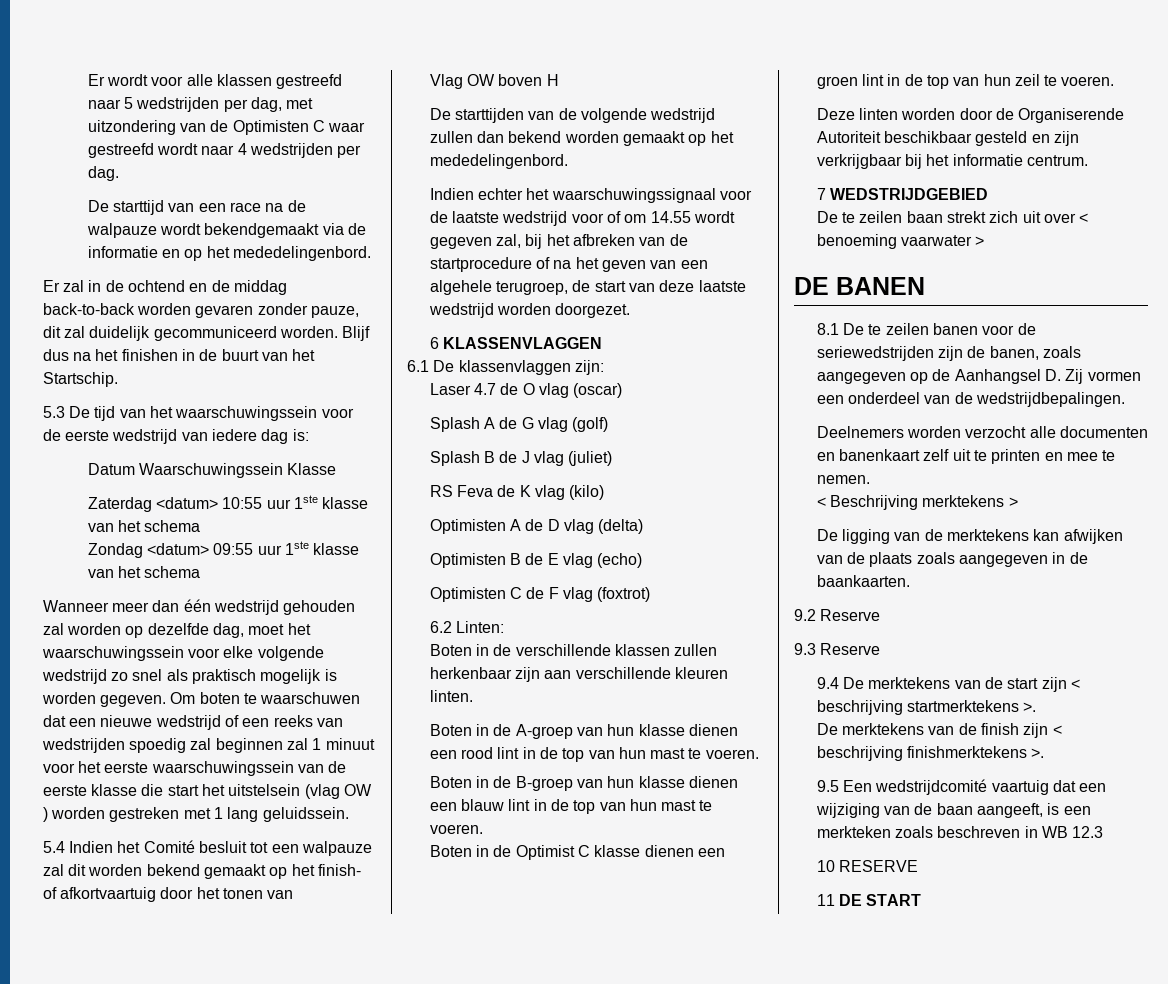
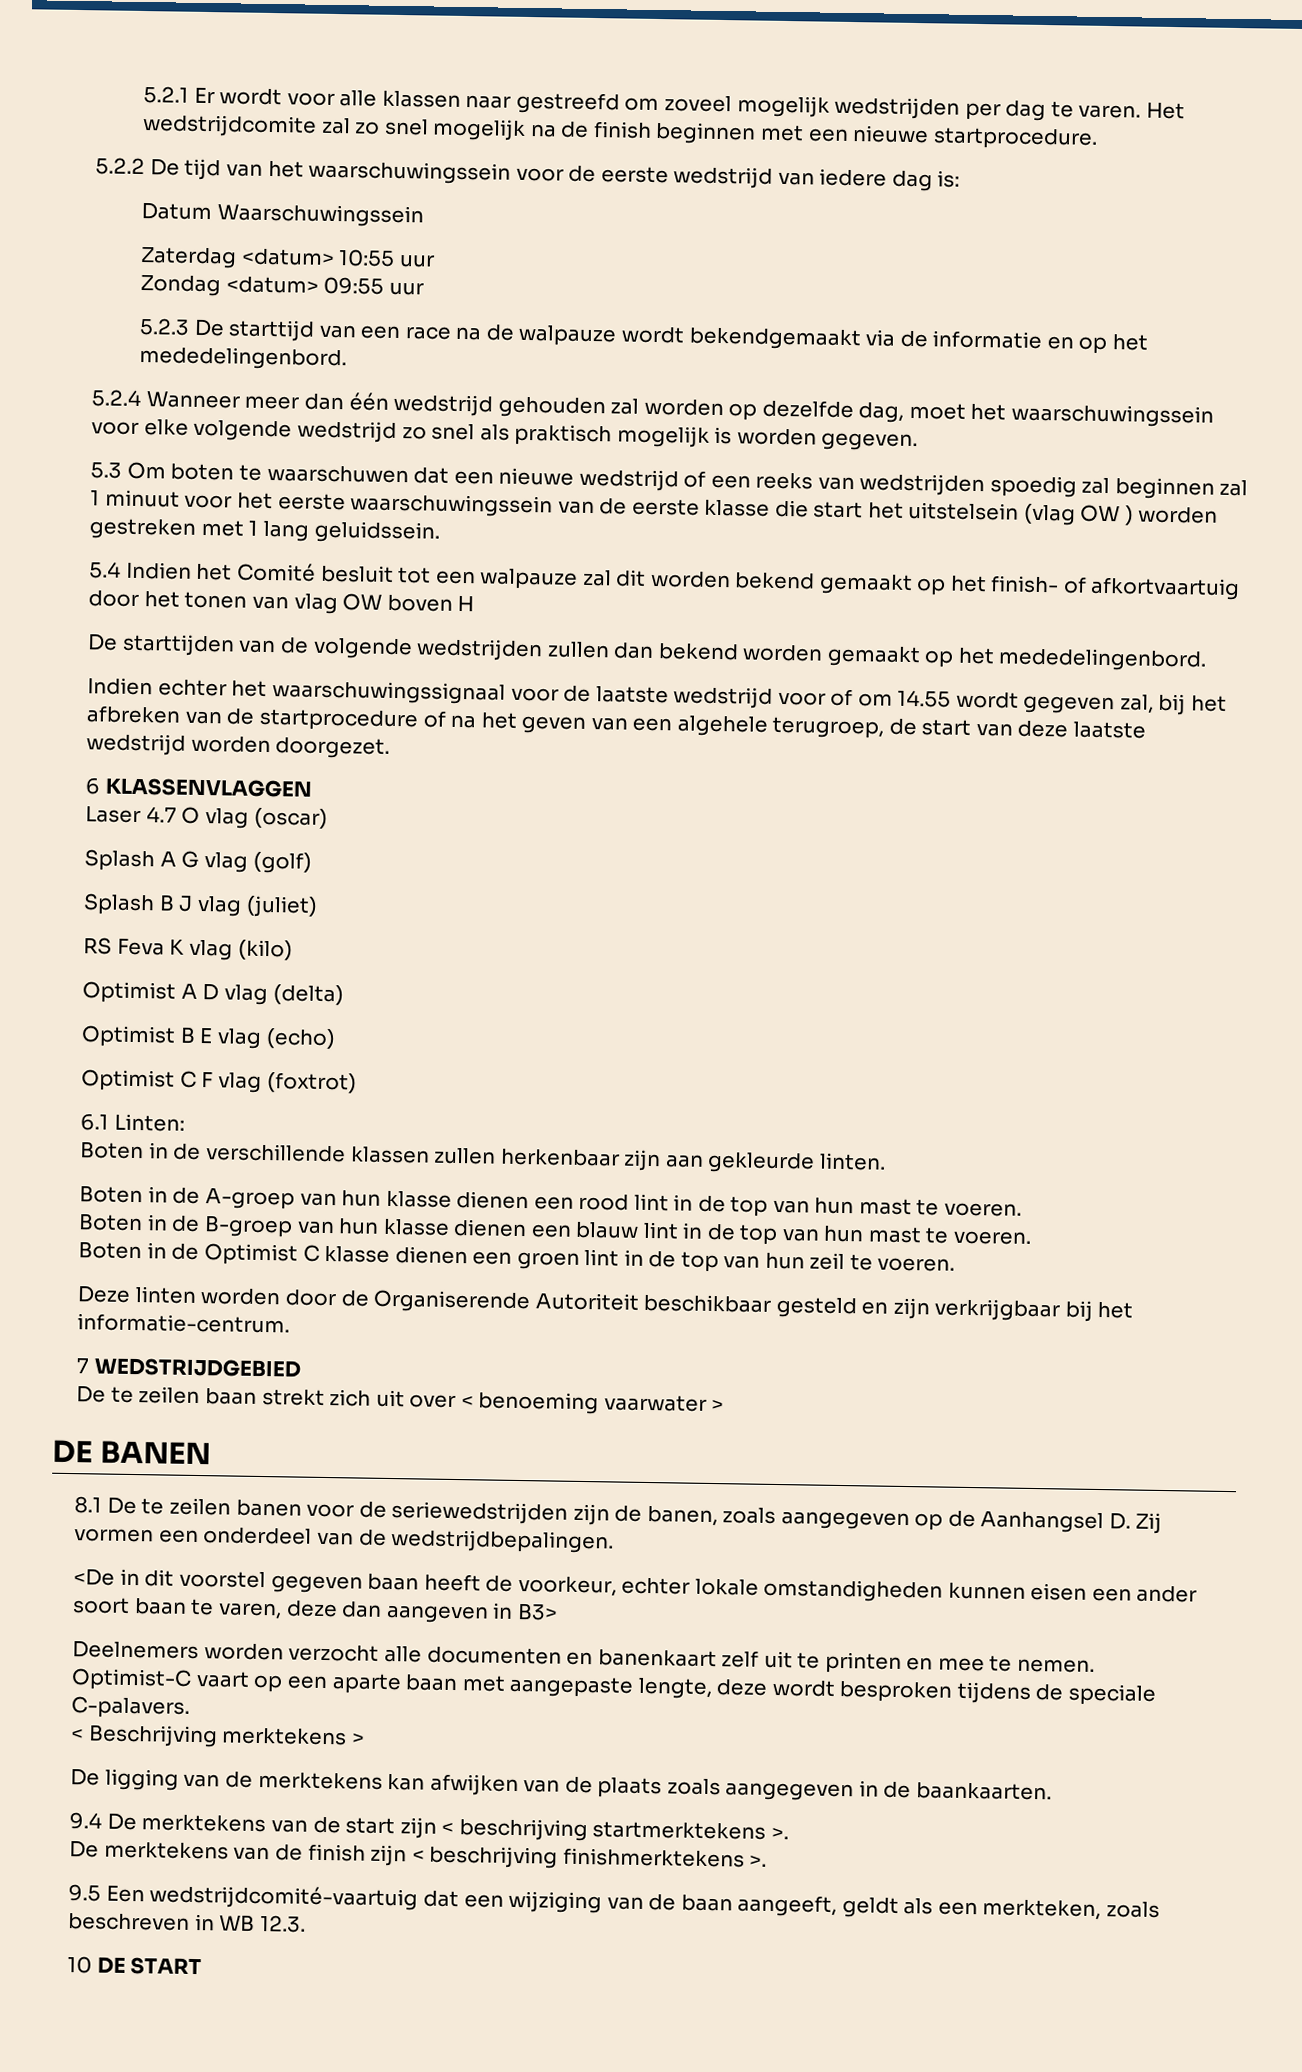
- Er wordt voor alle klassen gestreefd naar 5 wedstrijden per dag, met uitzondering van de Optimisten C waar gestreefd wordt naar 4 wedstrijden per dag.
- De starttijd van een race na de walpauze wordt bekendgemaakt via de informatie en op het mededelingenbord.
+ 5.2.1 Er wordt voor alle klassen naar gestreefd om zoveel mogelijk wedstrijden per dag te varen. Het wedstrijdcomite zal zo snel mogelijk na de finish beginnen met een nieuwe startprocedure.
+ 5.2.2 De tijd van het waarschuwingssein voor de eerste wedstrijd van iedere dag is:
+ Datum Waarschuwingssein
+ Zaterdag <datum> 10:55 uur
+ Zondag <datum> 09:55 uur
+ 5.2.3 De starttijd van een race na de walpauze wordt bekendgemaakt via de informatie en op het mededelingenbord.
- Er zal in de ochtend en de middag back-to-back worden gevaren zonder pauze, dit zal duidelijk gecommuniceerd worden. Blijf dus na het finishen in de buurt van het Startschip.
- 5.3 De tijd van het waarschuwingssein voor de eerste wedstrijd van iedere dag is:
- Datum Waarschuwingssein Klasse
- Zaterdag <datum> 10:55 uur 1ste klasse van het schema
- Zondag <datum> 09:55 uur 1ste klasse van het schema
- Wanneer meer dan één wedstrijd gehouden zal worden op dezelfde dag, moet het waarschuwingssein voor elke volgende wedstrijd zo snel als praktisch mogelijk is worden gegeven. Om boten te waarschuwen dat een nieuwe wedstrijd of een reeks van wedstrijden spoedig zal beginnen zal 1 minuut voor het eerste waarschuwingssein van de eerste klasse die start het uitstelsein (vlag OW ) worden gestreken met 1 lang geluidssein.
+ 5.2.4 Wanneer meer dan één wedstrijd gehouden zal worden op dezelfde dag, moet het waarschuwingssein voor elke volgende wedstrijd zo snel als praktisch mogelijk is worden gegeven.
+ 5.3 Om boten te waarschuwen dat een nieuwe wedstrijd of een reeks van wedstrijden spoedig zal beginnen zal 1 minuut voor het eerste waarschuwingssein van de eerste klasse die start het uitstelsein (vlag OW ) worden gestreken met 1 lang geluidssein.
- 5.4 Indien het Comité besluit tot een walpauze zal dit worden bekend gemaakt op het finish- of afkortvaartuig door het tonen van
- Vlag OW boven H
+ 5.4 Indien het Comité besluit tot een walpauze zal dit worden bekend gemaakt op het finish- of afkortvaartuig door het tonen van vlag OW boven H
- De starttijden van de volgende wedstrijd zullen dan bekend worden gemaakt op het mededelingenbord.
+ De starttijden van de volgende wedstrijden zullen dan bekend worden gemaakt op het mededelingenbord.
- 6.1 De klassenvlaggen zijn:
- Laser 4.7 de O vlag (oscar)
+ Laser 4.7 O vlag (oscar)
- Splash A de G vlag (golf)
+ Splash A G vlag (golf)
- Splash B de J vlag (juliet)
+ Splash B J vlag (juliet)
- RS Feva de K vlag (kilo)
+ RS Feva K vlag (kilo)
- Optimisten A de D vlag (delta)
+ Optimist A D vlag (delta)
- Optimisten B de E vlag (echo)
+ Optimist B E vlag (echo)
- Optimisten C de F vlag (foxtrot)
+ Optimist C F vlag (foxtrot)
- 6.2 Linten:
+ 6.1 Linten:
- Boten in de verschillende klassen zullen herkenbaar zijn aan verschillende kleuren linten.
+ Boten in de verschillende klassen zullen herkenbaar zijn aan gekleurde linten.
- Deze linten worden door de Organiserende Autoriteit beschikbaar gesteld en zijn verkrijgbaar bij het informatie centrum.
+ Deze linten worden door de Organiserende Autoriteit beschikbaar gesteld en zijn verkrijgbaar bij het informatie-centrum.
+ <De in dit voorstel gegeven baan heeft de voorkeur, echter lokale omstandigheden kunnen eisen een ander soort baan te varen, deze dan aangeven in B3>
+ Optimist-C vaart op een aparte baan met aangepaste lengte, deze wordt besproken tijdens de speciale C-palavers.
- 9.2 Reserve
- 9.3 Reserve
- 9.5 Een wedstrijdcomité vaartuig dat een wijziging van de baan aangeeft, is een merkteken zoals beschreven in WB 12.3
+ 9.5 Een wedstrijdcomité-vaartuig dat een wijziging van de baan aangeeft, geldt als een merkteken, zoals beschreven in WB 12.3.
- 10 RESERVE
- 11 DE START
+ 10 DE START

